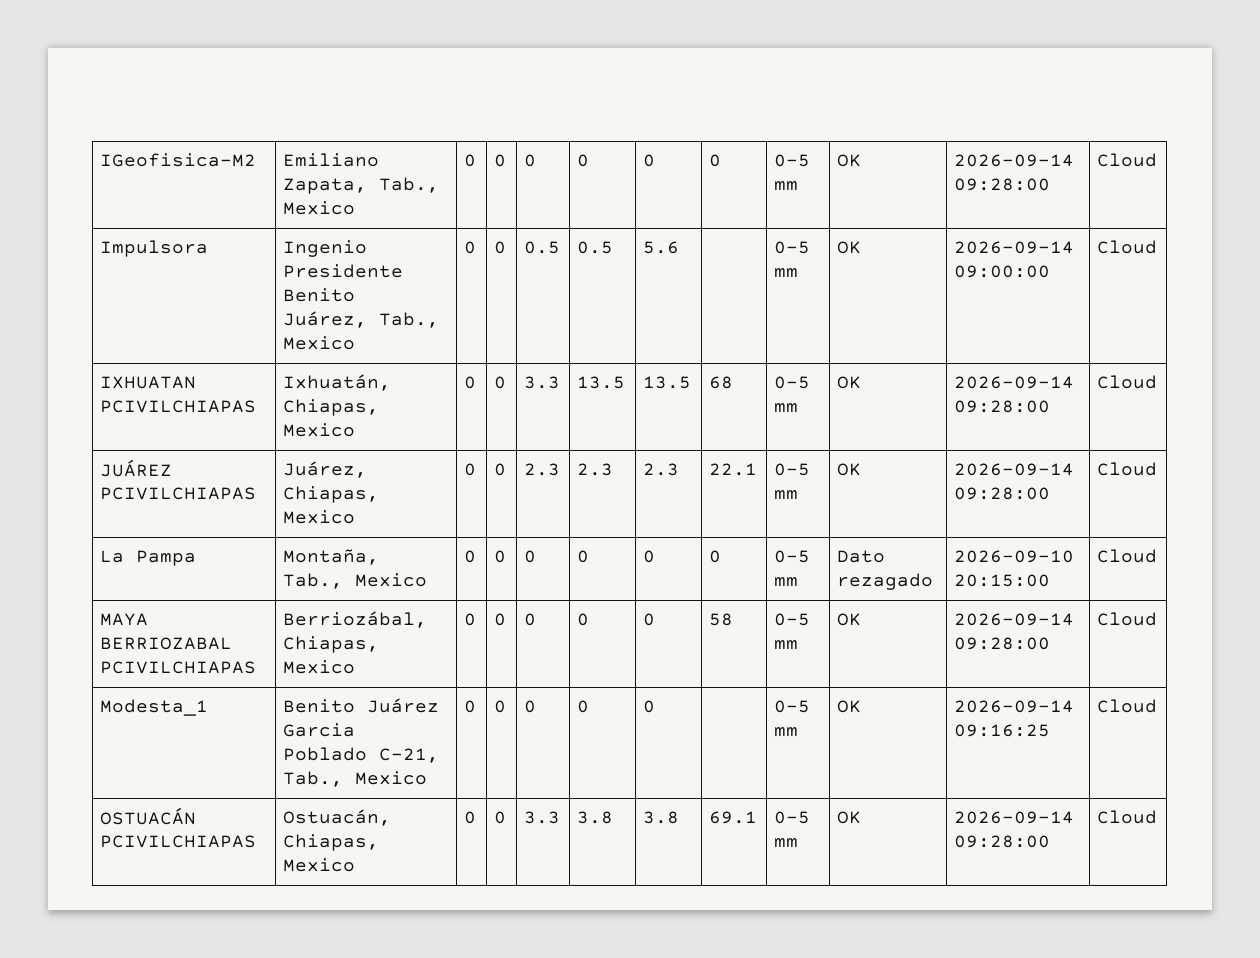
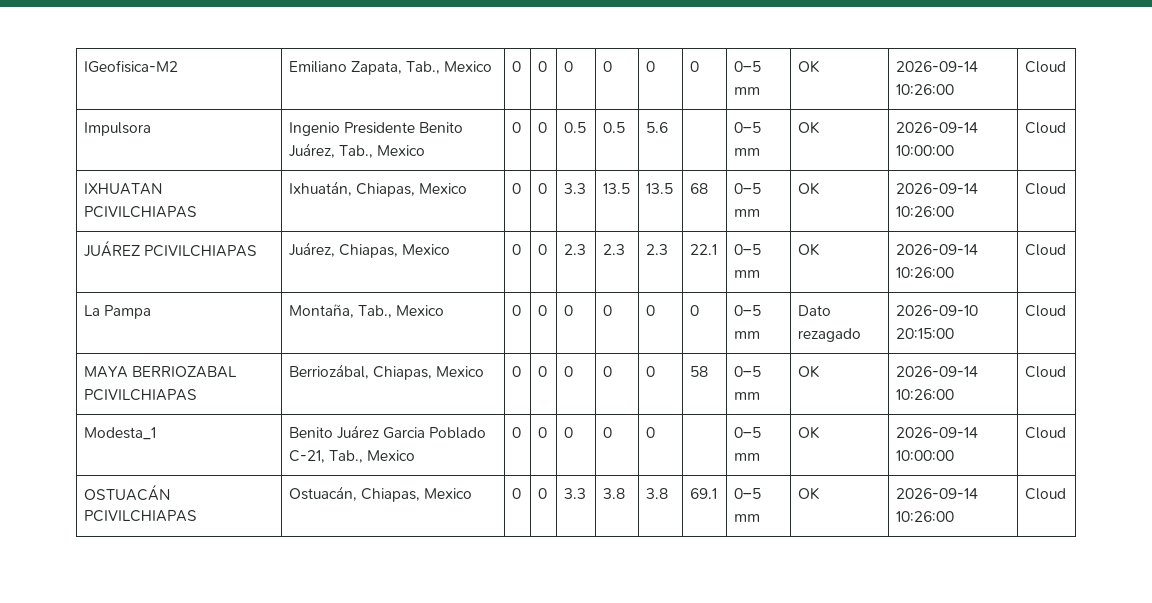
- IGeofisica-M2 | Emiliano Zapata, Tab., Mexico | 0 | 0 | 0 | 0 | 0 | 0 | 0–5 mm | OK | 2026-09-14 09:28:00 | Cloud
+ IGeofisica-M2 | Emiliano Zapata, Tab., Mexico | 0 | 0 | 0 | 0 | 0 | 0 | 0–5 mm | OK | 2026-09-14 10:26:00 | Cloud
- Impulsora | Ingenio Presidente Benito Juárez, Tab., Mexico | 0 | 0 | 0.5 | 0.5 | 5.6 | | 0–5 mm | OK | 2026-09-14 09:00:00 | Cloud
+ Impulsora | Ingenio Presidente Benito Juárez, Tab., Mexico | 0 | 0 | 0.5 | 0.5 | 5.6 | | 0–5 mm | OK | 2026-09-14 10:00:00 | Cloud
- IXHUATAN PCIVILCHIAPAS | Ixhuatán, Chiapas, Mexico | 0 | 0 | 3.3 | 13.5 | 13.5 | 68 | 0–5 mm | OK | 2026-09-14 09:28:00 | Cloud
+ IXHUATAN PCIVILCHIAPAS | Ixhuatán, Chiapas, Mexico | 0 | 0 | 3.3 | 13.5 | 13.5 | 68 | 0–5 mm | OK | 2026-09-14 10:26:00 | Cloud
- JUÁREZ PCIVILCHIAPAS | Juárez, Chiapas, Mexico | 0 | 0 | 2.3 | 2.3 | 2.3 | 22.1 | 0–5 mm | OK | 2026-09-14 09:28:00 | Cloud
+ JUÁREZ PCIVILCHIAPAS | Juárez, Chiapas, Mexico | 0 | 0 | 2.3 | 2.3 | 2.3 | 22.1 | 0–5 mm | OK | 2026-09-14 10:26:00 | Cloud
- MAYA BERRIOZABAL PCIVILCHIAPAS | Berriozábal, Chiapas, Mexico | 0 | 0 | 0 | 0 | 0 | 58 | 0–5 mm | OK | 2026-09-14 09:28:00 | Cloud
+ MAYA BERRIOZABAL PCIVILCHIAPAS | Berriozábal, Chiapas, Mexico | 0 | 0 | 0 | 0 | 0 | 58 | 0–5 mm | OK | 2026-09-14 10:26:00 | Cloud
- Modesta_1 | Benito Juárez Garcia Poblado C-21, Tab., Mexico | 0 | 0 | 0 | 0 | 0 | | 0–5 mm | OK | 2026-09-14 09:16:25 | Cloud
+ Modesta_1 | Benito Juárez Garcia Poblado C-21, Tab., Mexico | 0 | 0 | 0 | 0 | 0 | | 0–5 mm | OK | 2026-09-14 10:00:00 | Cloud
- OSTUACÁN PCIVILCHIAPAS | Ostuacán, Chiapas, Mexico | 0 | 0 | 3.3 | 3.8 | 3.8 | 69.1 | 0–5 mm | OK | 2026-09-14 09:28:00 | Cloud
+ OSTUACÁN PCIVILCHIAPAS | Ostuacán, Chiapas, Mexico | 0 | 0 | 3.3 | 3.8 | 3.8 | 69.1 | 0–5 mm | OK | 2026-09-14 10:26:00 | Cloud

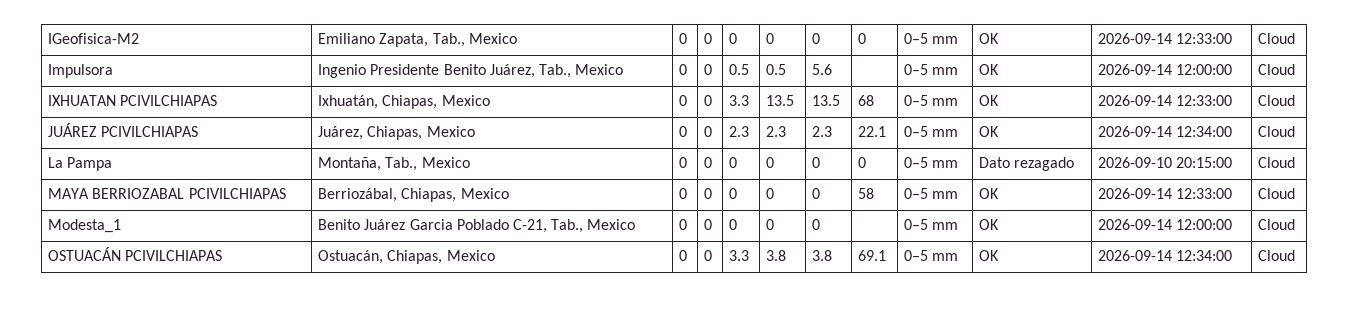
- IGeofisica-M2 | Emiliano Zapata, Tab., Mexico | 0 | 0 | 0 | 0 | 0 | 0 | 0–5 mm | OK | 2026-09-14 10:26:00 | Cloud
+ IGeofisica-M2 | Emiliano Zapata, Tab., Mexico | 0 | 0 | 0 | 0 | 0 | 0 | 0–5 mm | OK | 2026-09-14 12:33:00 | Cloud
- Impulsora | Ingenio Presidente Benito Juárez, Tab., Mexico | 0 | 0 | 0.5 | 0.5 | 5.6 | | 0–5 mm | OK | 2026-09-14 10:00:00 | Cloud
+ Impulsora | Ingenio Presidente Benito Juárez, Tab., Mexico | 0 | 0 | 0.5 | 0.5 | 5.6 | | 0–5 mm | OK | 2026-09-14 12:00:00 | Cloud
- IXHUATAN PCIVILCHIAPAS | Ixhuatán, Chiapas, Mexico | 0 | 0 | 3.3 | 13.5 | 13.5 | 68 | 0–5 mm | OK | 2026-09-14 10:26:00 | Cloud
+ IXHUATAN PCIVILCHIAPAS | Ixhuatán, Chiapas, Mexico | 0 | 0 | 3.3 | 13.5 | 13.5 | 68 | 0–5 mm | OK | 2026-09-14 12:33:00 | Cloud
- JUÁREZ PCIVILCHIAPAS | Juárez, Chiapas, Mexico | 0 | 0 | 2.3 | 2.3 | 2.3 | 22.1 | 0–5 mm | OK | 2026-09-14 10:26:00 | Cloud
+ JUÁREZ PCIVILCHIAPAS | Juárez, Chiapas, Mexico | 0 | 0 | 2.3 | 2.3 | 2.3 | 22.1 | 0–5 mm | OK | 2026-09-14 12:34:00 | Cloud
- MAYA BERRIOZABAL PCIVILCHIAPAS | Berriozábal, Chiapas, Mexico | 0 | 0 | 0 | 0 | 0 | 58 | 0–5 mm | OK | 2026-09-14 10:26:00 | Cloud
+ MAYA BERRIOZABAL PCIVILCHIAPAS | Berriozábal, Chiapas, Mexico | 0 | 0 | 0 | 0 | 0 | 58 | 0–5 mm | OK | 2026-09-14 12:33:00 | Cloud
- Modesta_1 | Benito Juárez Garcia Poblado C-21, Tab., Mexico | 0 | 0 | 0 | 0 | 0 | | 0–5 mm | OK | 2026-09-14 10:00:00 | Cloud
+ Modesta_1 | Benito Juárez Garcia Poblado C-21, Tab., Mexico | 0 | 0 | 0 | 0 | 0 | | 0–5 mm | OK | 2026-09-14 12:00:00 | Cloud
- OSTUACÁN PCIVILCHIAPAS | Ostuacán, Chiapas, Mexico | 0 | 0 | 3.3 | 3.8 | 3.8 | 69.1 | 0–5 mm | OK | 2026-09-14 10:26:00 | Cloud
+ OSTUACÁN PCIVILCHIAPAS | Ostuacán, Chiapas, Mexico | 0 | 0 | 3.3 | 3.8 | 3.8 | 69.1 | 0–5 mm | OK | 2026-09-14 12:34:00 | Cloud

